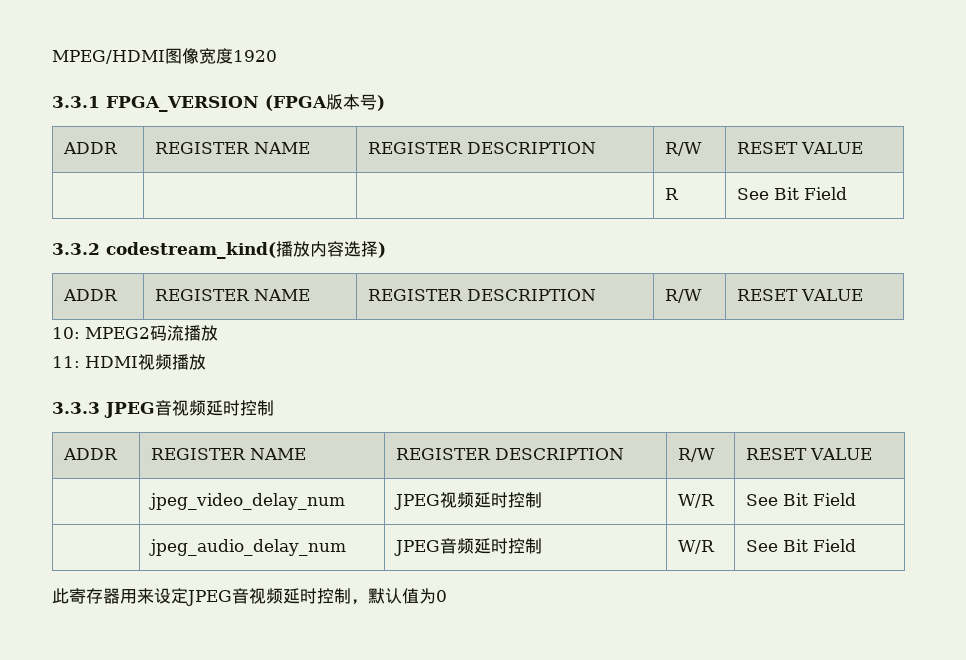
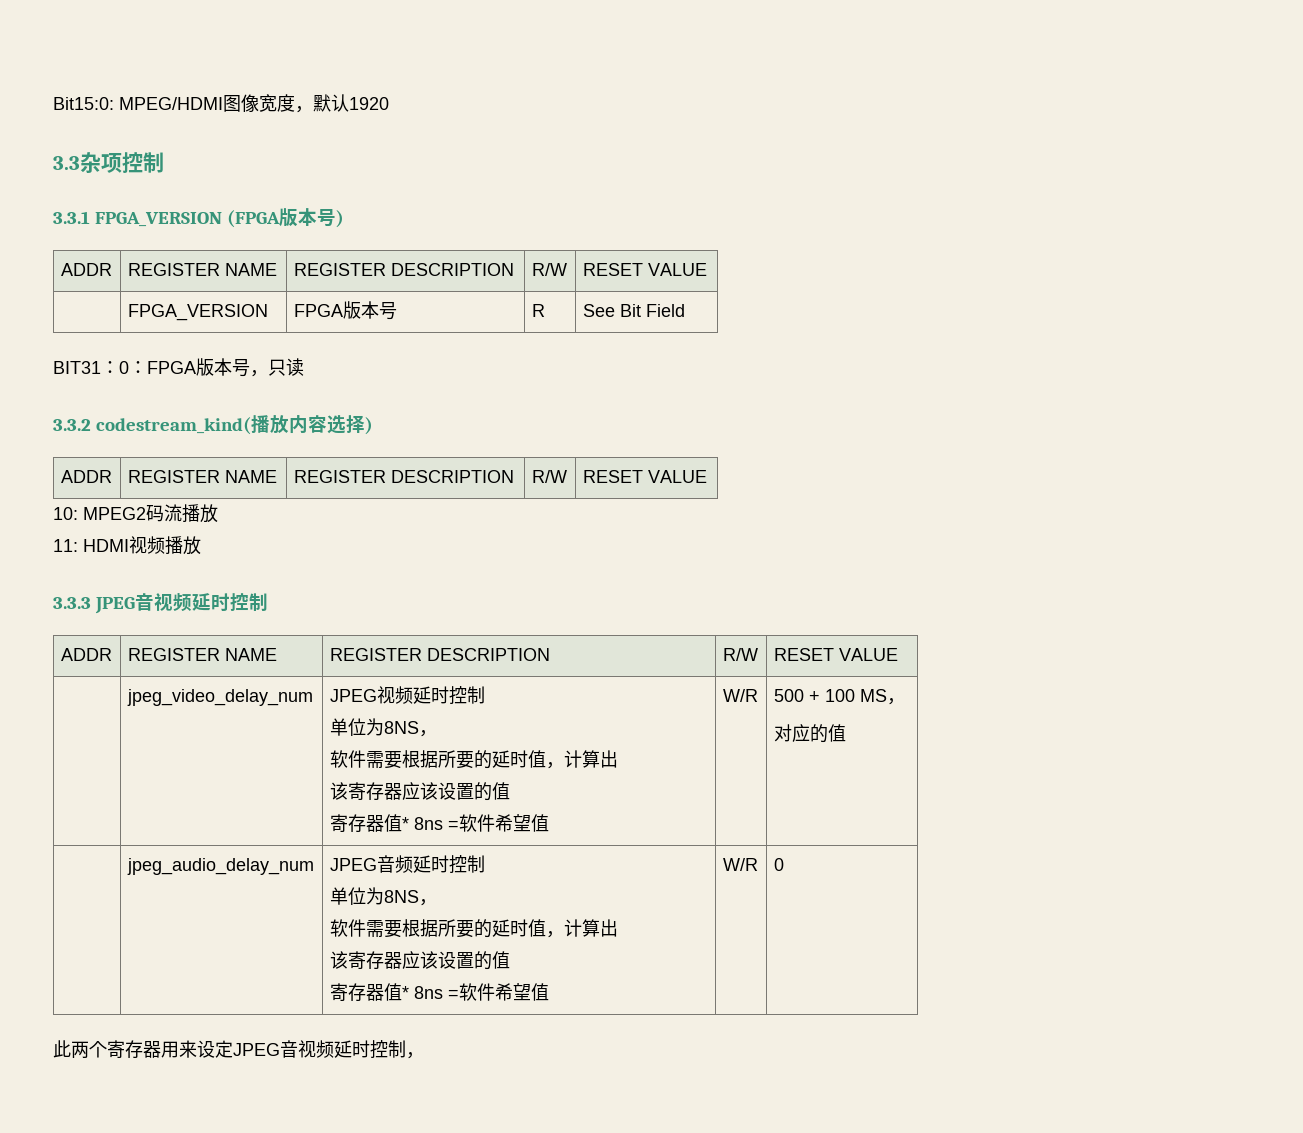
- MPEG/HDMI图像宽度1920
+ Bit15:0: MPEG/HDMI图像宽度，默认1920
+ 3.3杂项控制
- | | | R | See Bit Field
+ | FPGA_VERSION | FPGA版本号 | R | See Bit Field
+ BIT31：0：FPGA版本号，只读
- | jpeg_video_delay_num | JPEG视频延时控制 | W/R | See Bit Field
+ | jpeg_video_delay_num | JPEG视频延时控制
+ 单位为8NS，
+ 软件需要根据所要的延时值，计算出
+ 该寄存器应该设置的值
+ 寄存器值* 8ns =软件希望值 | W/R | 500 + 100 MS，
+ 对应的值
- | jpeg_audio_delay_num | JPEG音频延时控制 | W/R | See Bit Field
+ | jpeg_audio_delay_num | JPEG音频延时控制
+ 单位为8NS，
+ 软件需要根据所要的延时值，计算出
+ 该寄存器应该设置的值
+ 寄存器值* 8ns =软件希望值 | W/R | 0
- 此寄存器用来设定JPEG音视频延时控制，默认值为0
+ 此两个寄存器用来设定JPEG音视频延时控制，

